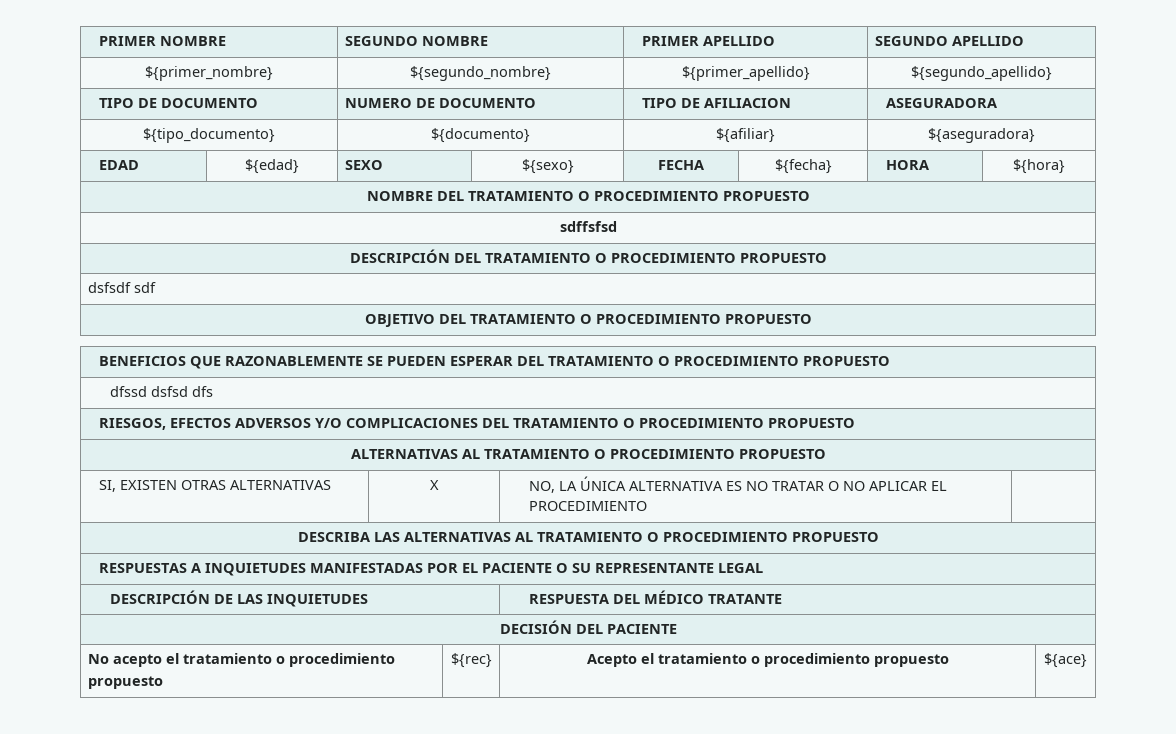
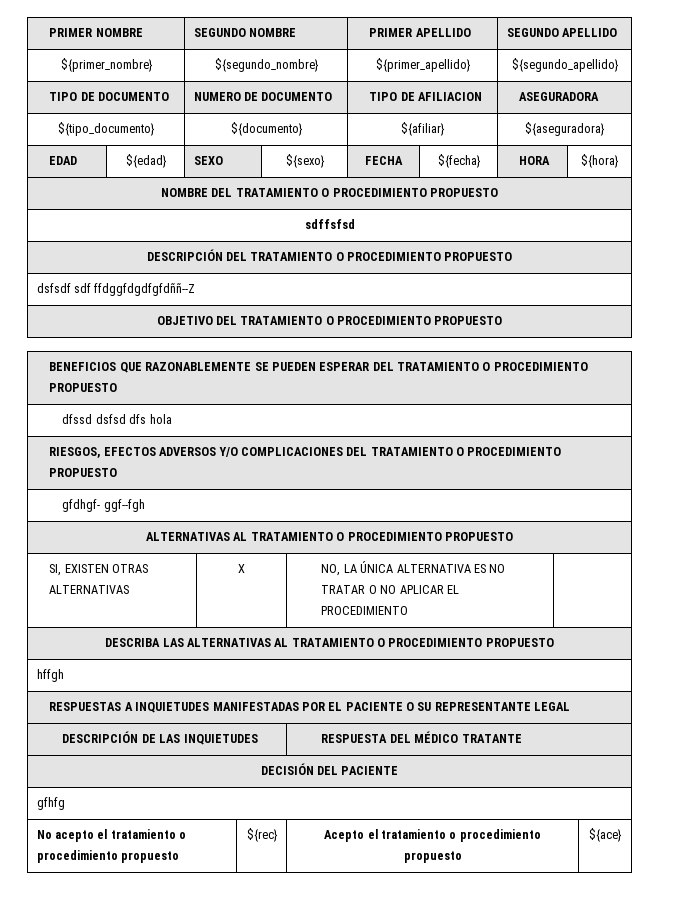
- dsfsdf sdf
+ dsfsdf sdf ffdggfdgdfgfdññ--Z
- dfssd dsfsd dfs
+ dfssd dsfsd dfs hola
+ gfdhgf- ggf--fgh
+ hffgh
+ gfhfg

